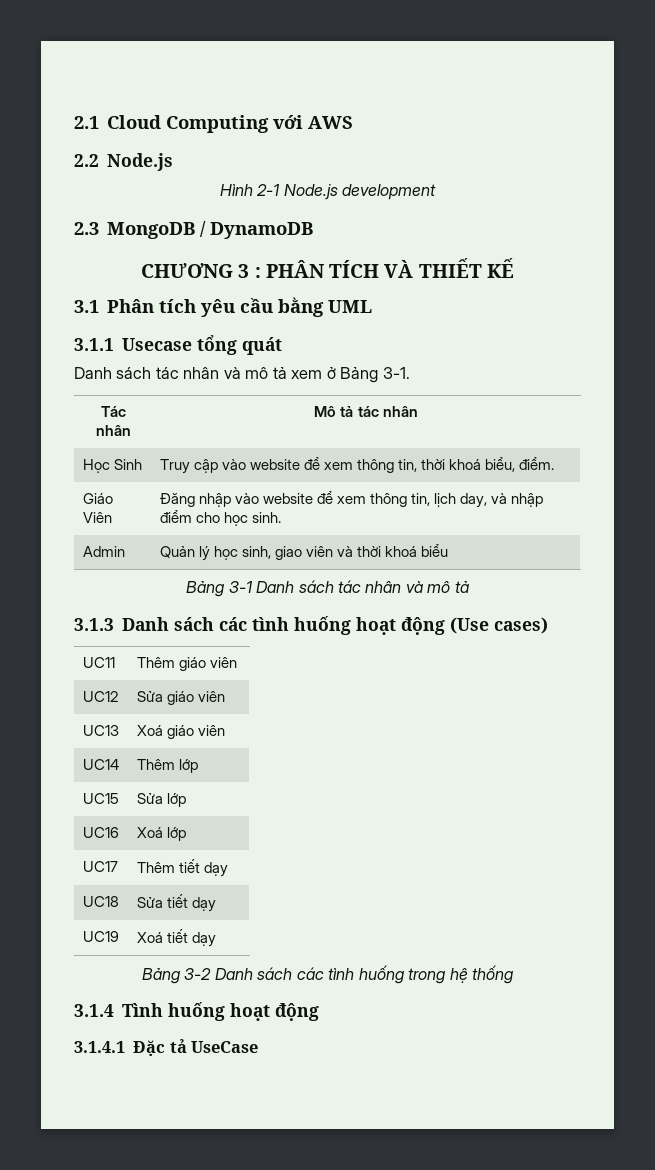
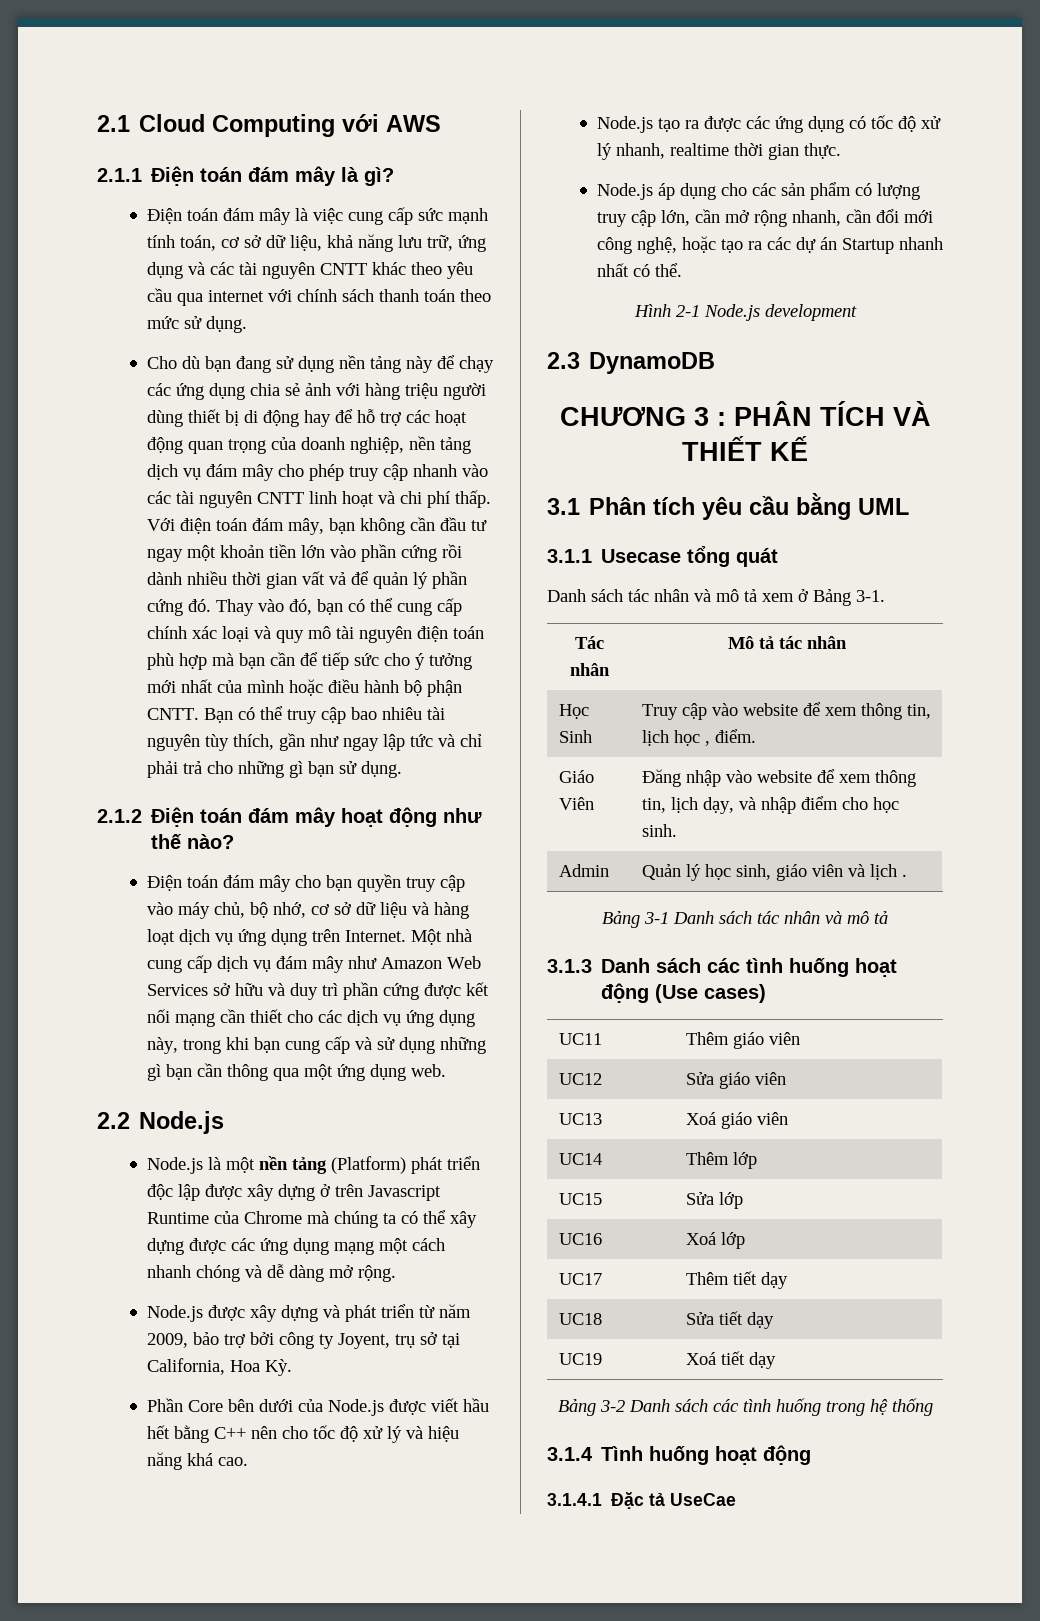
+ 2.1.1 Điện toán đám mây là gì?
+ Điện toán đám mây là việc cung cấp sức mạnh tính toán, cơ sở dữ liệu, khả năng lưu trữ, ứng dụng và các tài nguyên CNTT khác theo yêu cầu qua internet với chính sách thanh toán theo mức sử dụng.
+ Cho dù bạn đang sử dụng nền tảng này để chạy các ứng dụng chia sẻ ảnh với hàng triệu người dùng thiết bị di động hay để hỗ trợ các hoạt động quan trọng của doanh nghiệp, nền tảng dịch vụ đám mây cho phép truy cập nhanh vào các tài nguyên CNTT linh hoạt và chi phí thấp. Với điện toán đám mây, bạn không cần đầu tư ngay một khoản tiền lớn vào phần cứng rồi dành nhiều thời gian vất vả để quản lý phần cứng đó. Thay vào đó, bạn có thể cung cấp chính xác loại và quy mô tài nguyên điện toán phù hợp mà bạn cần để tiếp sức cho ý tưởng mới nhất của mình hoặc điều hành bộ phận CNTT. Bạn có thể truy cập bao nhiêu tài nguyên tùy thích, gần như ngay lập tức và chỉ phải trả cho những gì bạn sử dụng.
+ 2.1.2 Điện toán đám mây hoạt động như thế nào?
+ Điện toán đám mây cho bạn quyền truy cập vào máy chủ, bộ nhớ, cơ sở dữ liệu và hàng loạt dịch vụ ứng dụng trên Internet. Một nhà cung cấp dịch vụ đám mây như Amazon Web Services sở hữu và duy trì phần cứng được kết nối mạng cần thiết cho các dịch vụ ứng dụng này, trong khi bạn cung cấp và sử dụng những gì bạn cần thông qua một ứng dụng web.
  2.2 Node.js
+ Node.js là một nền tảng (Platform) phát triển độc lập được xây dựng ở trên Javascript Runtime của Chrome mà chúng ta có thể xây dựng được các ứng dụng mạng một cách nhanh chóng và dễ dàng mở rộng.
+ Node.js được xây dựng và phát triển từ năm 2009, bảo trợ bởi công ty Joyent, trụ sở tại California, Hoa Kỳ.
+ Phần Core bên dưới của Node.js được viết hầu hết bằng C++ nên cho tốc độ xử lý và hiệu năng khá cao.
+ Node.js tạo ra được các ứng dụng có tốc độ xử lý nhanh, realtime thời gian thực.
+ Node.js áp dụng cho các sản phẩm có lượng truy cập lớn, cần mở rộng nhanh, cần đổi mới công nghệ, hoặc tạo ra các dự án Startup nhanh nhất có thể.
- 2.3 MongoDB / DynamoDB
+ 2.3 DynamoDB
- Học Sinh | Truy cập vào website để xem thông tin, thời khoá biểu, điểm.
+ Học Sinh | Truy cập vào website để xem thông tin, lịch học , điểm.
- Giáo Viên | Đăng nhập vào website để xem thông tin, lịch day, và nhập điểm cho học sinh.
+ Giáo Viên | Đăng nhập vào website để xem thông tin, lịch dạy, và nhập điểm cho học sinh.
- Admin | Quản lý học sinh, giao viên và thời khoá biểu
+ Admin | Quản lý học sinh, giáo viên và lịch .
- 3.1.4.1 Đặc tả UseCase
+ 3.1.4.1 Đặc tả UseCae

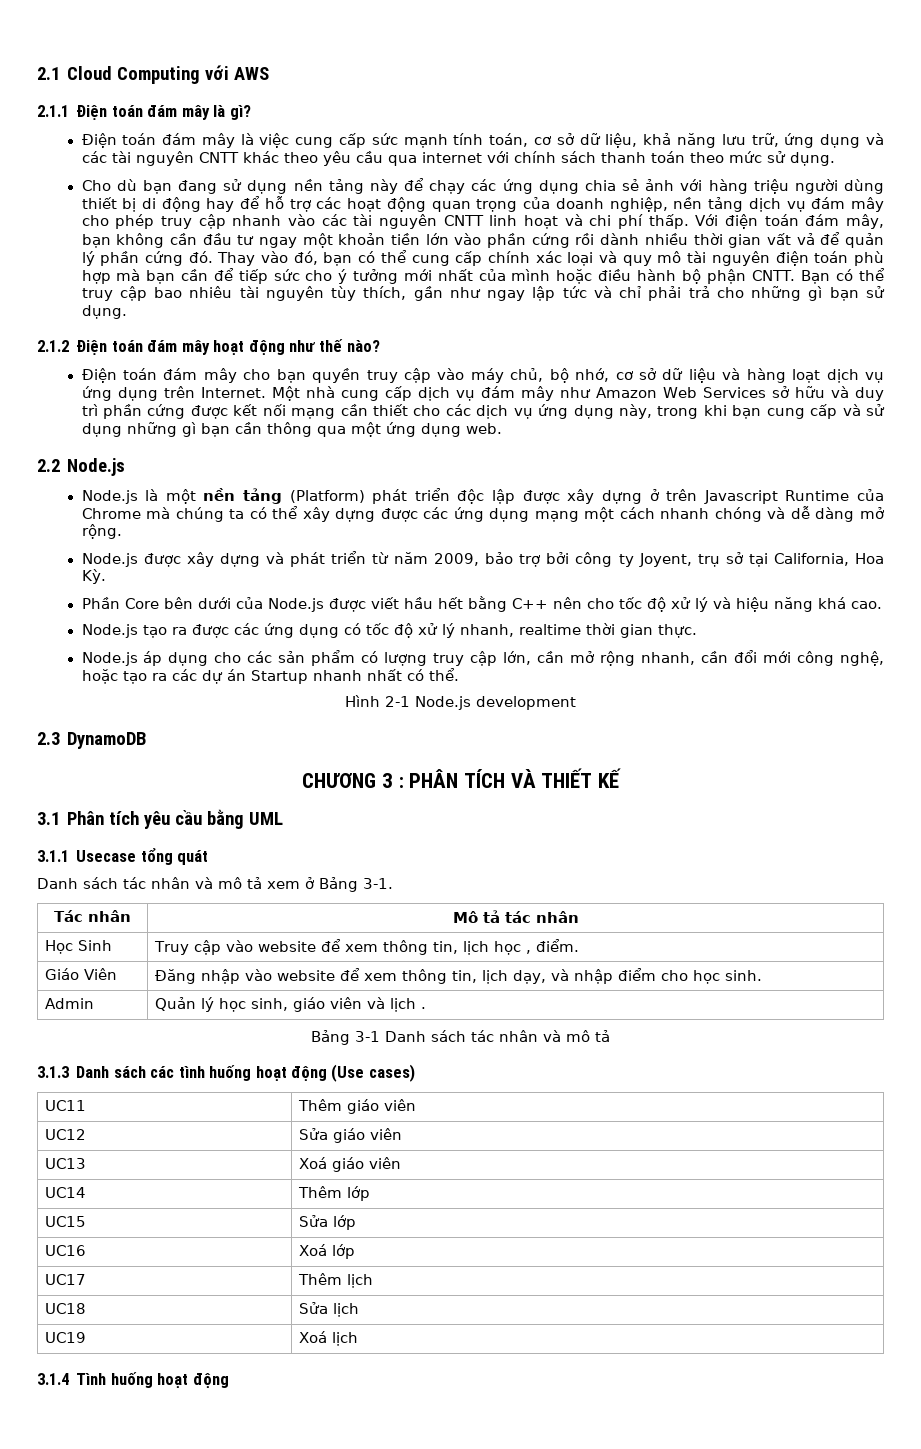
- UC17 | Thêm tiết dạy
+ UC17 | Thêm lịch
- UC18 | Sửa tiết dạy
+ UC18 | Sửa lịch
- UC19 | Xoá tiết dạy
- Bảng 3-2 Danh sách các tình huống trong hệ thống
+ UC19 | Xoá lịch
- 3.1.4.1 Đặc tả UseCae

